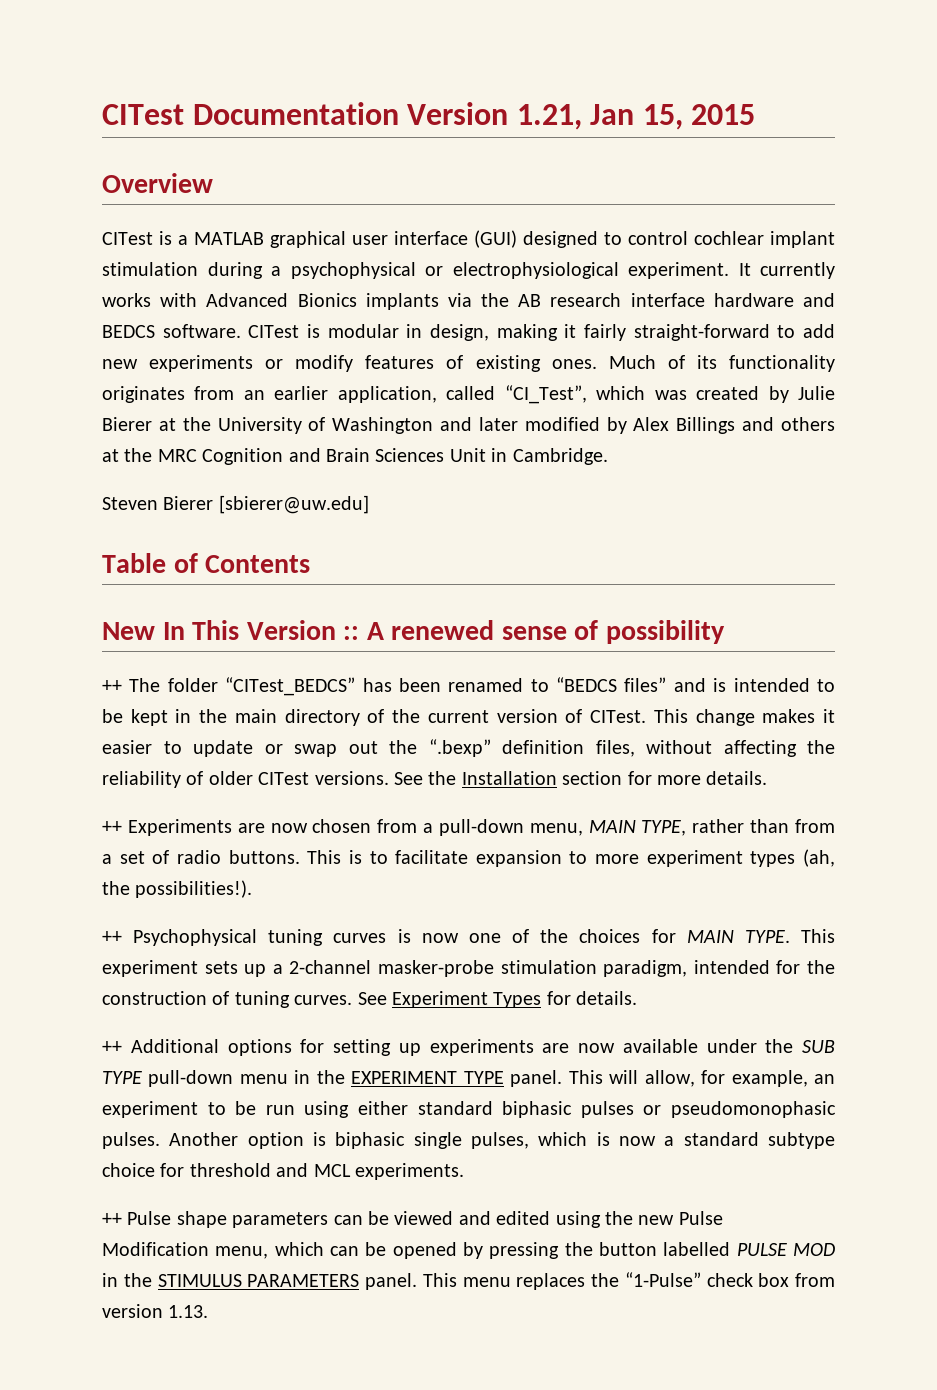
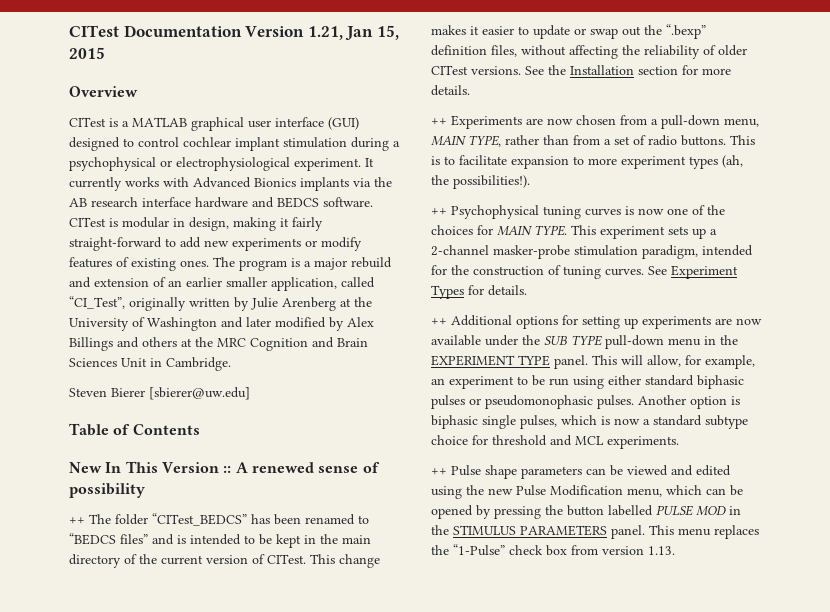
- Much of its functionality originates from an earlier application, called “CI_Test”, which was created by Julie Bierer at the University of Washington and later modified by Alex Billings and others at the MRC Cognition and Brain Sciences Unit in Cambridge.
+ The program is a major rebuild and extension of an earlier smaller application, called “CI_Test”, originally written by Julie Arenberg at the University of Washington and later modified by Alex Billings and others at the MRC Cognition and Brain Sciences Unit in Cambridge.

